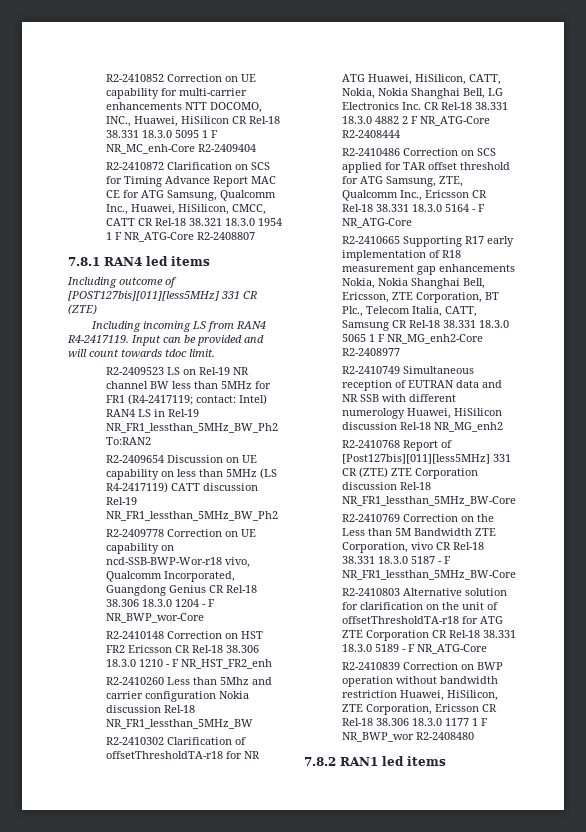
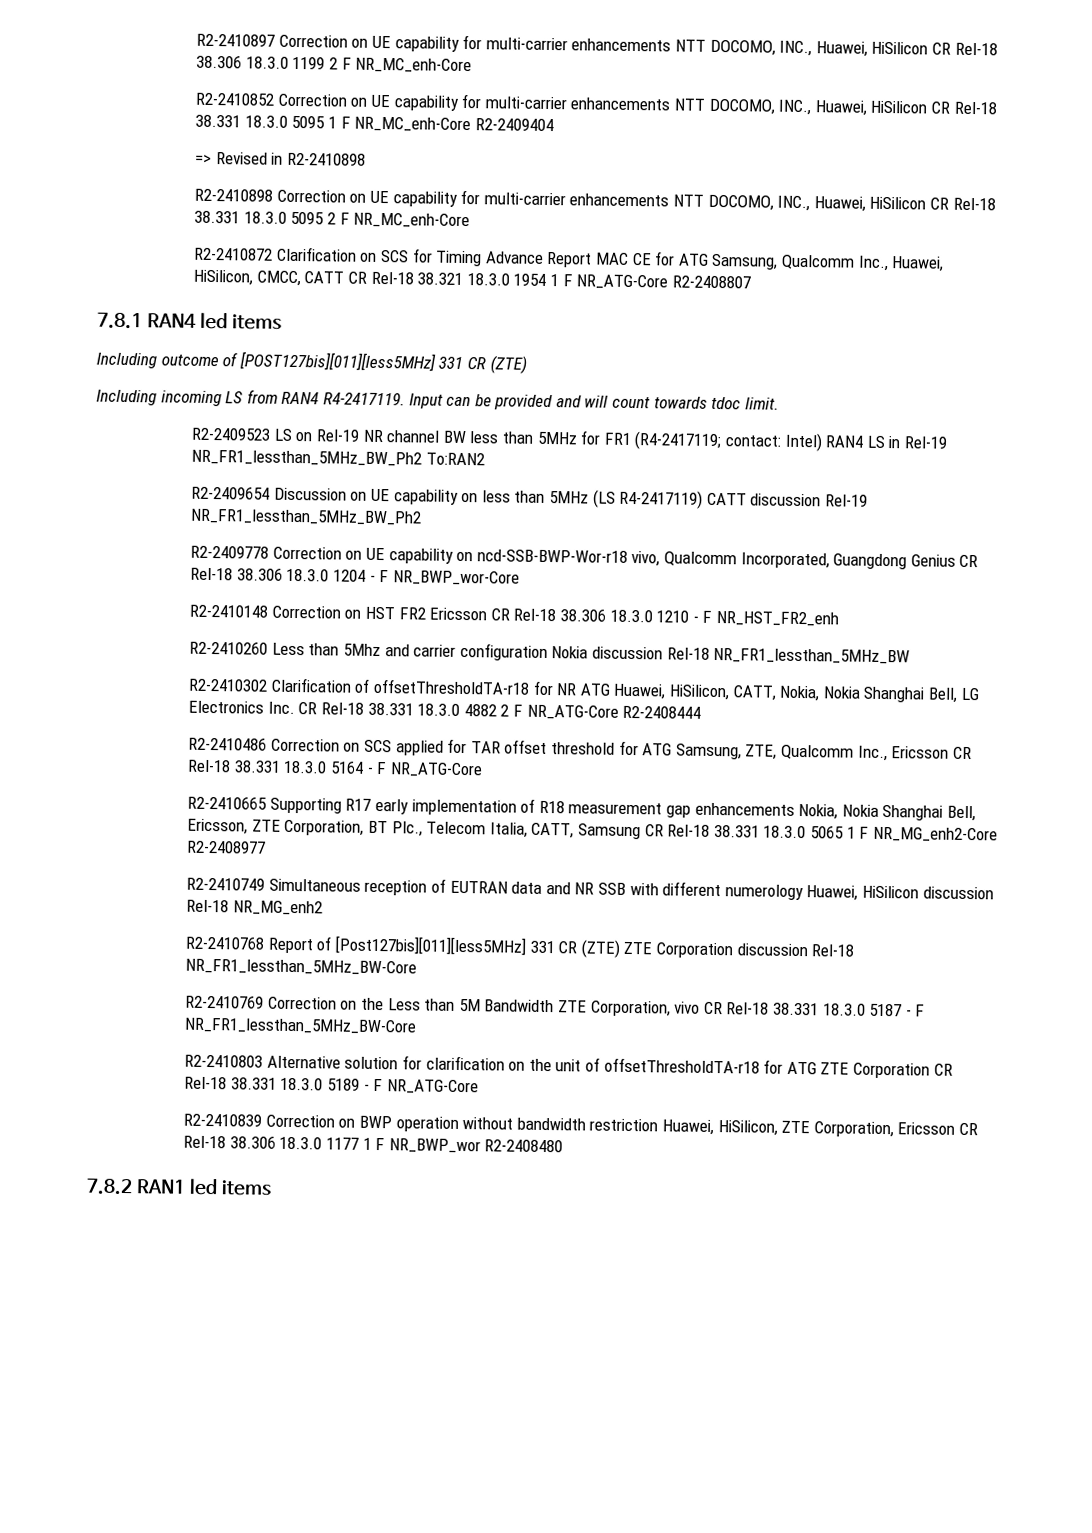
+ R2-2410897 Correction on UE capability for multi-carrier enhancements NTT DOCOMO, INC., Huawei, HiSilicon CR Rel-18 38.306 18.3.0 1199 2 F NR_MC_enh-Core
+ => Revised in R2-2410898
+ R2-2410898 Correction on UE capability for multi-carrier enhancements NTT DOCOMO, INC., Huawei, HiSilicon CR Rel-18 38.331 18.3.0 5095 2 F NR_MC_enh-Core

